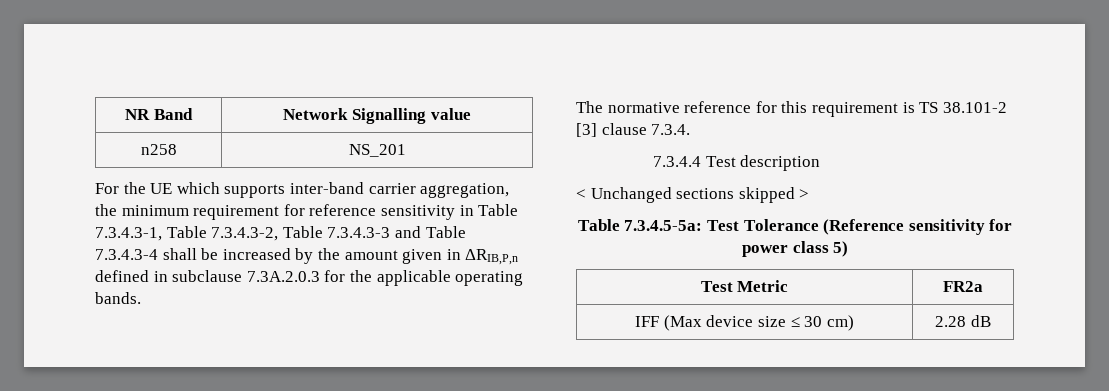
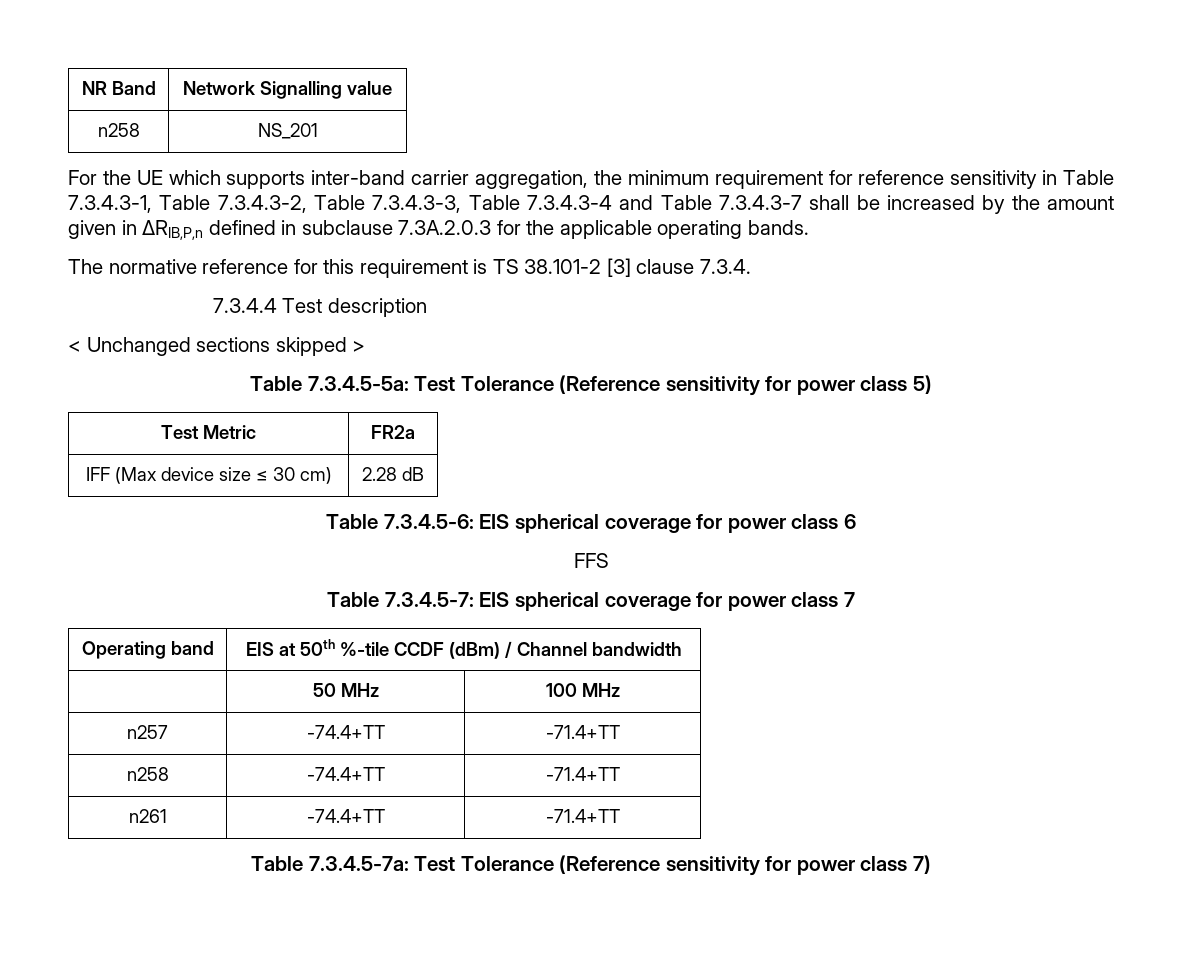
- For the UE which supports inter-band carrier aggregation, the minimum requirement for reference sensitivity in Table 7.3.4.3-1, Table 7.3.4.3-2, Table 7.3.4.3-3 and Table 7.3.4.3-4 shall be increased by the amount given in ΔRIB,P,n defined in subclause 7.3A.2.0.3 for the applicable operating bands.
+ For the UE which supports inter-band carrier aggregation, the minimum requirement for reference sensitivity in Table 7.3.4.3-1, Table 7.3.4.3-2, Table 7.3.4.3-3, Table 7.3.4.3-4 and Table 7.3.4.3-7 shall be increased by the amount given in ΔRIB,P,n defined in subclause 7.3A.2.0.3 for the applicable operating bands.
+ Table 7.3.4.5-6: EIS spherical coverage for power class 6
+ FFS
+ Table 7.3.4.5-7: EIS spherical coverage for power class 7
+ Operating band | EIS at 50th %-tile CCDF (dBm) / Channel bandwidth
+ | 50 MHz | 100 MHz
+ n257 | -74.4+TT | -71.4+TT
+ n258 | -74.4+TT | -71.4+TT
+ n261 | -74.4+TT | -71.4+TT
+ Table 7.3.4.5-7a: Test Tolerance (Reference sensitivity for power class 7)

